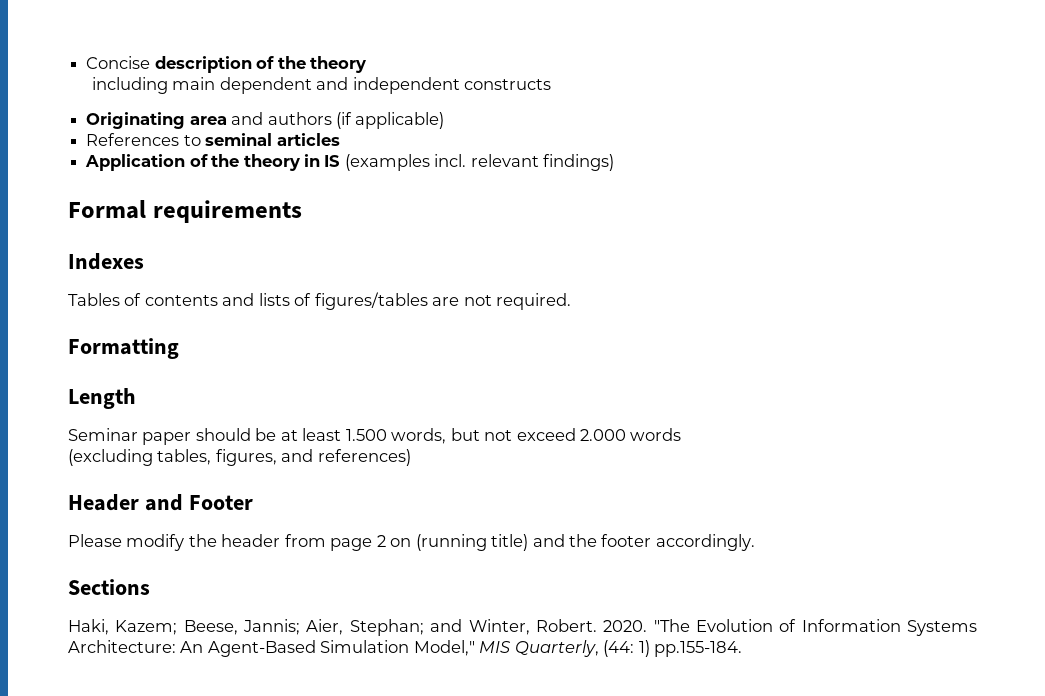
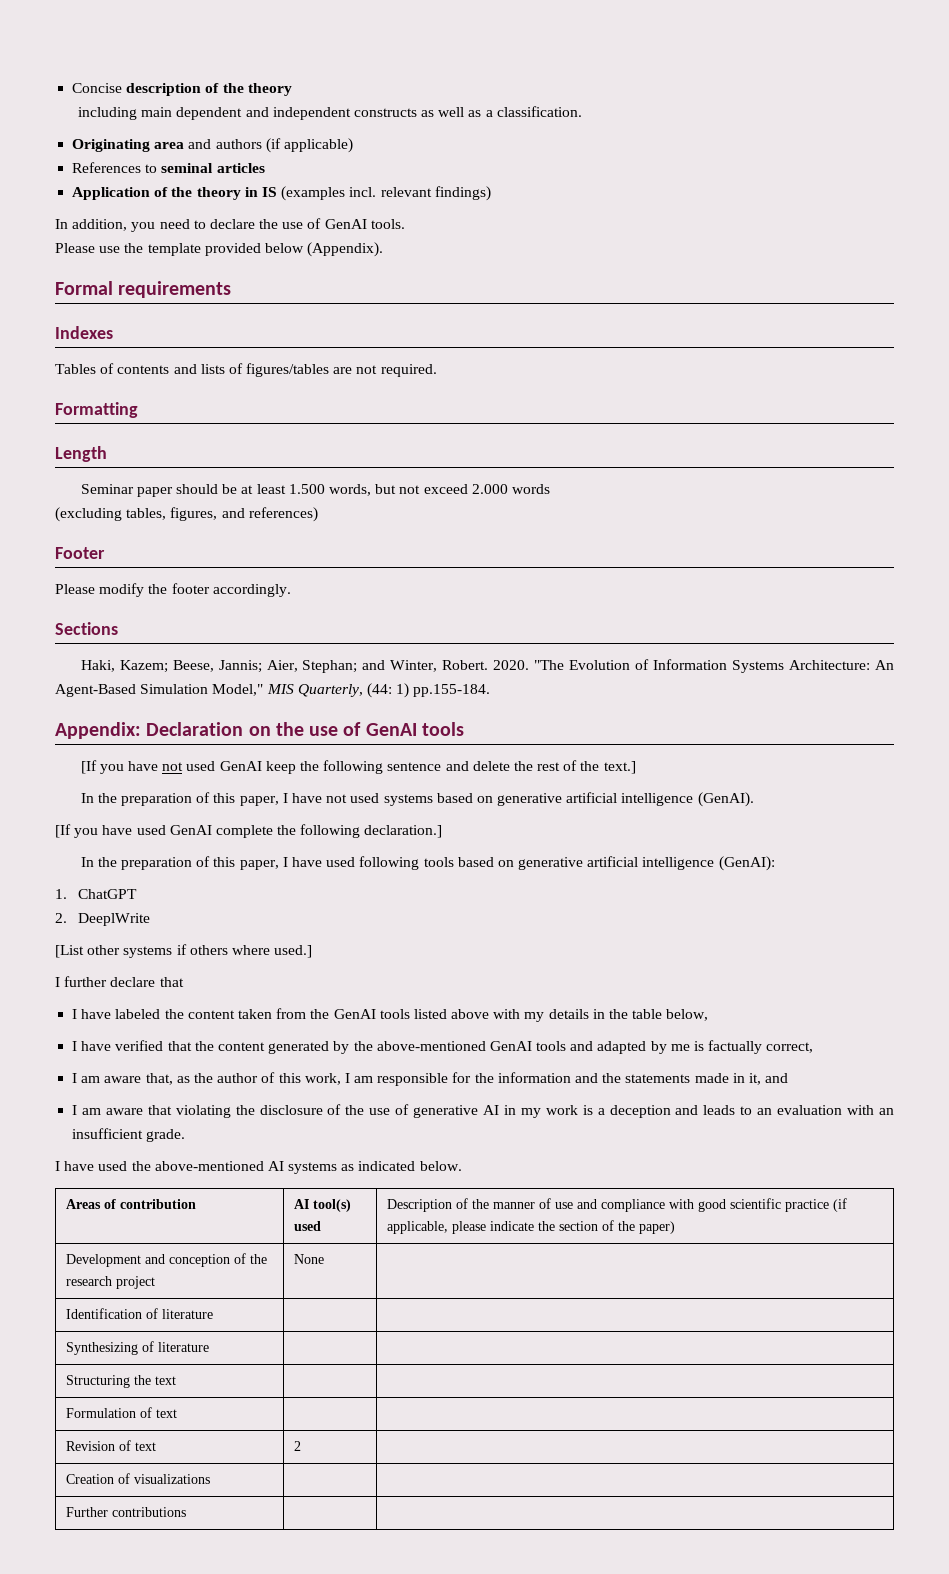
- including main dependent and independent constructs
+ including main dependent and independent constructs as well as a classification.
+ In addition, you need to declare the use of GenAI tools.
+ Please use the template provided below (Appendix).
- Header and Footer
+ Footer
- Please modify the header from page 2 on (running title) and the footer accordingly.
+ Please modify the footer accordingly.
+ Appendix: Declaration on the use of GenAI tools
+ [If you have not used GenAI keep the following sentence and delete the rest of the text.]
+ In the preparation of this paper, I have not used systems based on generative artificial intelligence (GenAI).
+ [If you have used GenAI complete the following declaration.]
+ In the preparation of this paper, I have used following tools based on generative artificial intelligence (GenAI):
+ 1. ChatGPT
+ 2. DeeplWrite
+ [List other systems if others where used.]
+ I further declare that
+ I have labeled the content taken from the GenAI tools listed above with my details in the table below,
+ I have verified that the content generated by the above-mentioned GenAI tools and adapted by me is factually correct,
+ I am aware that, as the author of this work, I am responsible for the information and the statements made in it, and
+ I am aware that violating the disclosure of the use of generative AI in my work is a deception and leads to an evaluation with an insufficient grade.
+ I have used the above-mentioned AI systems as indicated below.
+ Areas of contribution | AI tool(s) used | Description of the manner of use and compliance with good scientific practice (if applicable, please indicate the section of the paper)
+ Development and conception of the research project | None |
+ Identification of literature | |
+ Synthesizing of literature | |
+ Structuring the text | |
+ Formulation of text | |
+ Revision of text | 2 |
+ Creation of visualizations | |
+ Further contributions | |

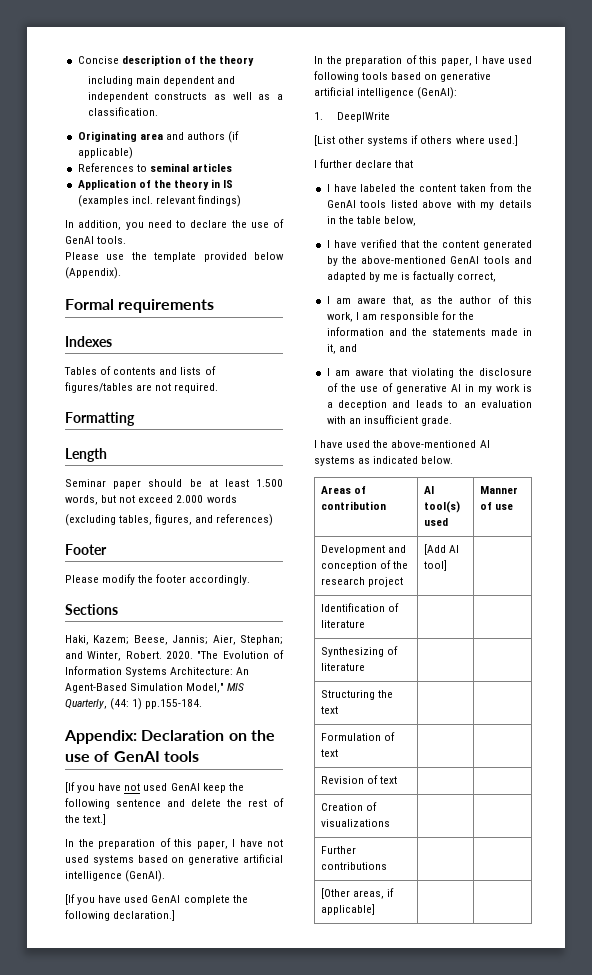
- 1. ChatGPT
- 2. DeeplWrite
+ 1. DeeplWrite
- Areas of contribution | AI tool(s) used | Description of the manner of use and compliance with good scientific practice (if applicable, please indicate the section of the paper)
+ Areas of contribution | AI tool(s) used | Manner of use
- Development and conception of the research project | None |
+ Development and conception of the research project | [Add AI tool] |
- Revision of text | 2 |
+ Revision of text | |
+ [Other areas, if applicable] | |

